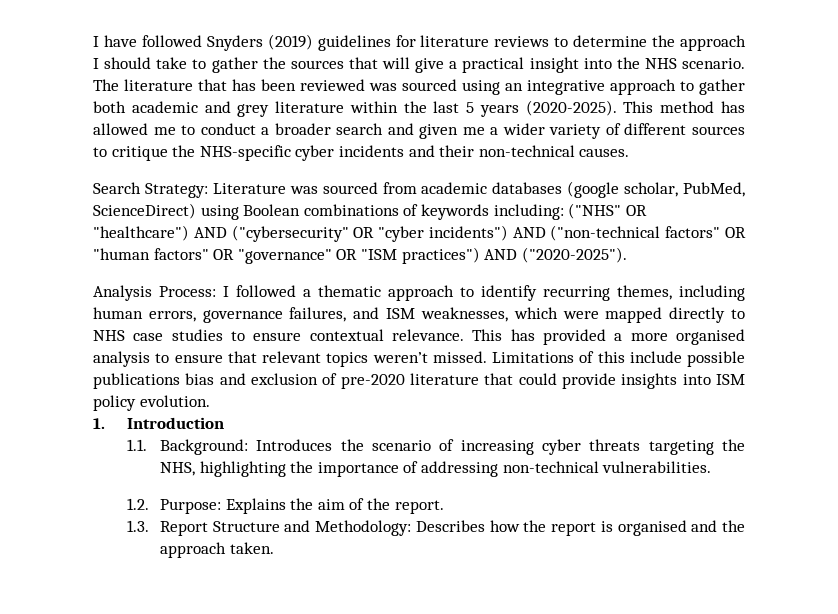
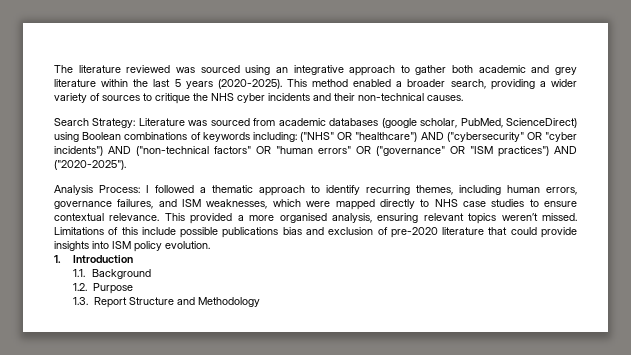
- I have followed Snyders (2019) guidelines for literature reviews to determine the approach I should take to gather the sources that will give a practical insight into the NHS scenario. The literature that has been reviewed was sourced using an integrative approach to gather both academic and grey literature within the last 5 years (2020-2025).
+ The literature reviewed was sourced using an integrative approach to gather both academic and grey literature within the last 5 years (2020-2025).
- This method has allowed me to conduct a broader search and given me a wider variety of different sources to critique the NHS-specific cyber incidents and their non-technical causes.
+ This method enabled a broader search, providing a wider variety of sources to critique the NHS cyber incidents and their non-technical causes.
- Search Strategy: Literature was sourced from academic databases (google scholar, PubMed, ScienceDirect) using Boolean combinations of keywords including: ("NHS" OR "healthcare") AND ("cybersecurity" OR "cyber incidents") AND ("non-technical factors" OR "human factors" OR "governance" OR "ISM practices") AND ("2020-2025").
+ Search Strategy: Literature was sourced from academic databases (google scholar, PubMed, ScienceDirect) using Boolean combinations of keywords including: ("NHS" OR "healthcare") AND ("cybersecurity" OR "cyber incidents") AND ("non-technical factors" OR "human errors" OR ("governance" OR "ISM practices") AND ("2020-2025").
- This has provided a more organised analysis to ensure that relevant topics weren’t missed.
+ This provided a more organised analysis, ensuring relevant topics weren’t missed.
- 1.1. Background: Introduces the scenario of increasing cyber threats targeting the NHS, highlighting the importance of addressing non-technical vulnerabilities.
- 1.2. Purpose: Explains the aim of the report.
- 1.3. Report Structure and Methodology: Describes how the report is organised and the approach taken.
+ 1.1. Background
+ 1.2. Purpose
+ 1.3. Report Structure and Methodology

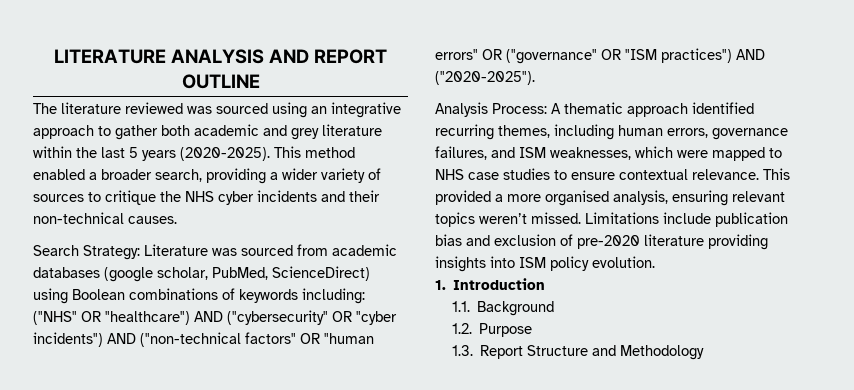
+ LITERATURE ANALYSIS AND REPORT OUTLINE
- Analysis Process: I followed a thematic approach to identify recurring themes, including human errors, governance failures, and ISM weaknesses, which were mapped directly to NHS case studies to ensure contextual relevance.
+ Analysis Process: A thematic approach identified recurring themes, including human errors, governance failures, and ISM weaknesses, which were mapped to NHS case studies to ensure contextual relevance.
- Limitations of this include possible publications bias and exclusion of pre-2020 literature that could provide insights into ISM policy evolution.
+ Limitations include publication bias and exclusion of pre-2020 literature providing insights into ISM policy evolution.

